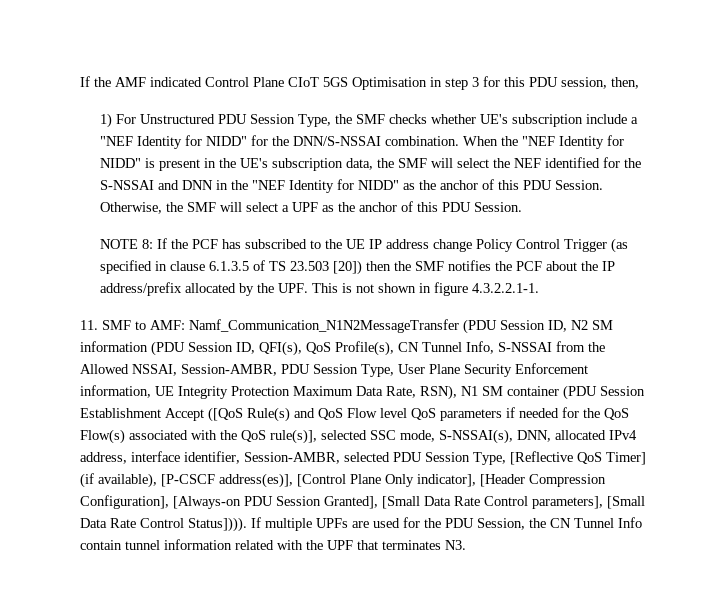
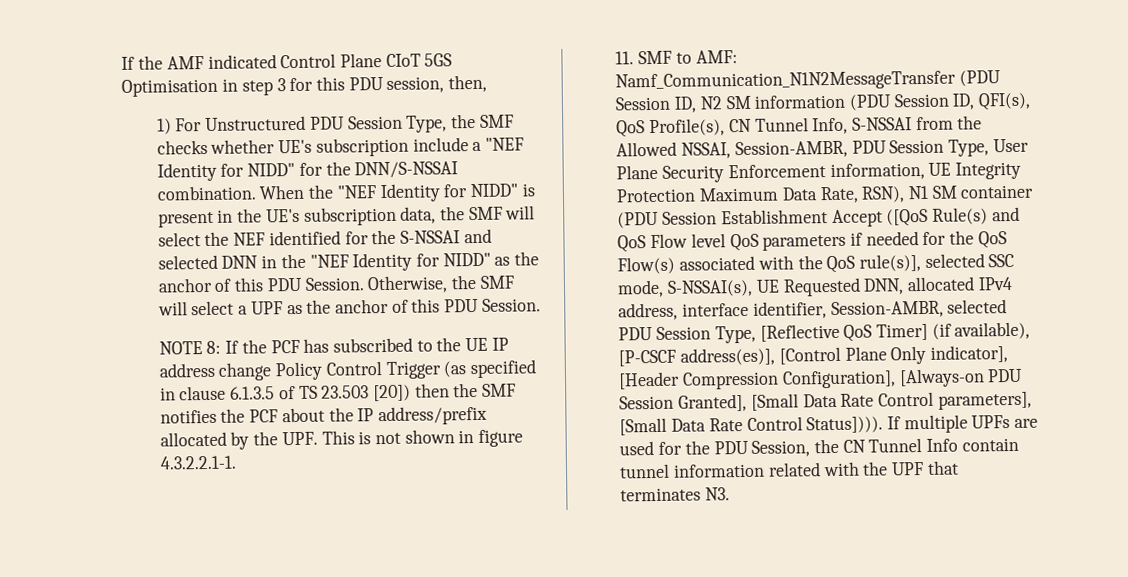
- When the "NEF Identity for NIDD" is present in the UE's subscription data, the SMF will select the NEF identified for the S-NSSAI and DNN in the "NEF Identity for NIDD" as the anchor of this PDU Session.
+ When the "NEF Identity for NIDD" is present in the UE's subscription data, the SMF will select the NEF identified for the S-NSSAI and selected DNN in the "NEF Identity for NIDD" as the anchor of this PDU Session.
- Namf_Communication_N1N2MessageTransfer (PDU Session ID, N2 SM information (PDU Session ID, QFI(s), QoS Profile(s), CN Tunnel Info, S-NSSAI from the Allowed NSSAI, Session-AMBR, PDU Session Type, User Plane Security Enforcement information, UE Integrity Protection Maximum Data Rate, RSN), N1 SM container (PDU Session Establishment Accept ([QoS Rule(s) and QoS Flow level QoS parameters if needed for the QoS Flow(s) associated with the QoS rule(s)], selected SSC mode, S-NSSAI(s), DNN, allocated IPv4 address, interface identifier, Session-AMBR, selected PDU Session Type, [Reflective QoS Timer] (if available), [P-CSCF address(es)], [Control Plane Only indicator], [Header Compression Configuration], [Always-on PDU Session Granted], [Small Data Rate Control parameters], [Small Data Rate Control Status]))).
+ Namf_Communication_N1N2MessageTransfer (PDU Session ID, N2 SM information (PDU Session ID, QFI(s), QoS Profile(s), CN Tunnel Info, S-NSSAI from the Allowed NSSAI, Session-AMBR, PDU Session Type, User Plane Security Enforcement information, UE Integrity Protection Maximum Data Rate, RSN), N1 SM container (PDU Session Establishment Accept ([QoS Rule(s) and QoS Flow level QoS parameters if needed for the QoS Flow(s) associated with the QoS rule(s)], selected SSC mode, S-NSSAI(s), UE Requested DNN, allocated IPv4 address, interface identifier, Session-AMBR, selected PDU Session Type, [Reflective QoS Timer] (if available), [P-CSCF address(es)], [Control Plane Only indicator], [Header Compression Configuration], [Always-on PDU Session Granted], [Small Data Rate Control parameters], [Small Data Rate Control Status]))).

